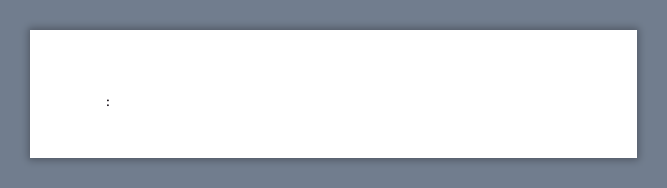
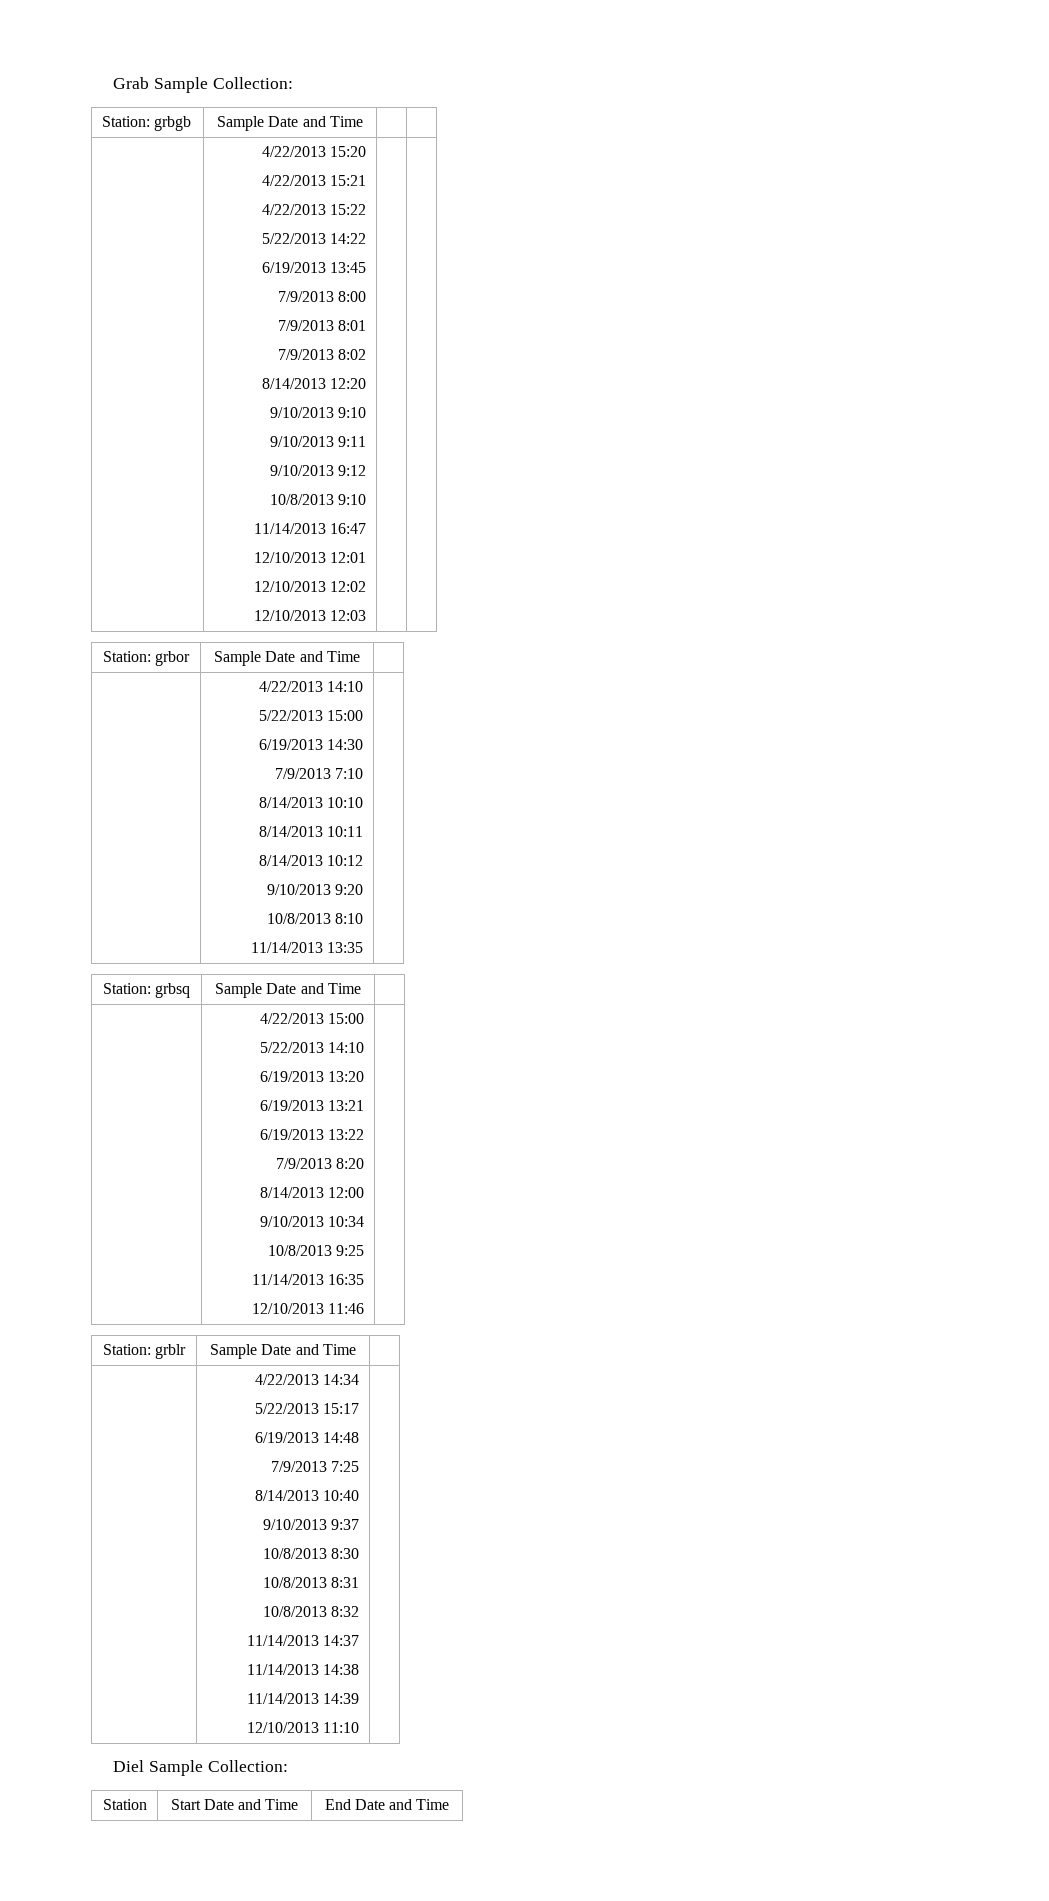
- :
+ Grab Sample Collection:
+ Station: grbgb | Sample Date and Time | |
+ | 4/22/2013 15:20
+ 4/22/2013 15:21
+ 4/22/2013 15:22
+ 5/22/2013 14:22
+ 6/19/2013 13:45
+ 7/9/2013 8:00
+ 7/9/2013 8:01
+ 7/9/2013 8:02
+ 8/14/2013 12:20
+ 9/10/2013 9:10
+ 9/10/2013 9:11
+ 9/10/2013 9:12
+ 10/8/2013 9:10
+ 11/14/2013 16:47
+ 12/10/2013 12:01
+ 12/10/2013 12:02
+ 12/10/2013 12:03 | |
+ Station: grbor | Sample Date and Time |
+ | 4/22/2013 14:10
+ 5/22/2013 15:00
+ 6/19/2013 14:30
+ 7/9/2013 7:10
+ 8/14/2013 10:10
+ 8/14/2013 10:11
+ 8/14/2013 10:12
+ 9/10/2013 9:20
+ 10/8/2013 8:10
+ 11/14/2013 13:35 |
+ Station: grbsq | Sample Date and Time |
+ | 4/22/2013 15:00
+ 5/22/2013 14:10
+ 6/19/2013 13:20
+ 6/19/2013 13:21
+ 6/19/2013 13:22
+ 7/9/2013 8:20
+ 8/14/2013 12:00
+ 9/10/2013 10:34
+ 10/8/2013 9:25
+ 11/14/2013 16:35
+ 12/10/2013 11:46 |
+ Station: grblr | Sample Date and Time |
+ | 4/22/2013 14:34
+ 5/22/2013 15:17
+ 6/19/2013 14:48
+ 7/9/2013 7:25
+ 8/14/2013 10:40
+ 9/10/2013 9:37
+ 10/8/2013 8:30
+ 10/8/2013 8:31
+ 10/8/2013 8:32
+ 11/14/2013 14:37
+ 11/14/2013 14:38
+ 11/14/2013 14:39
+ 12/10/2013 11:10 |
+ Diel Sample Collection:
+ Station | Start Date and Time | End Date and Time

